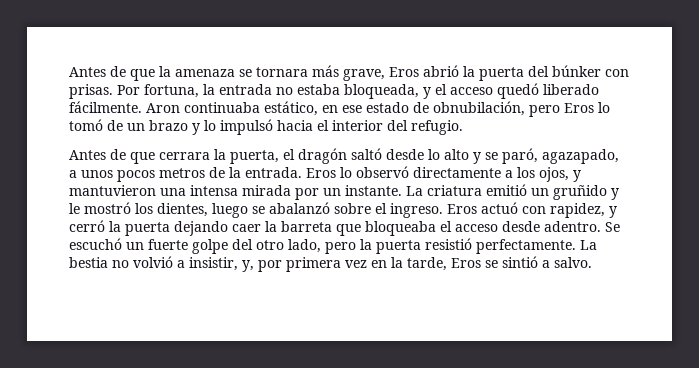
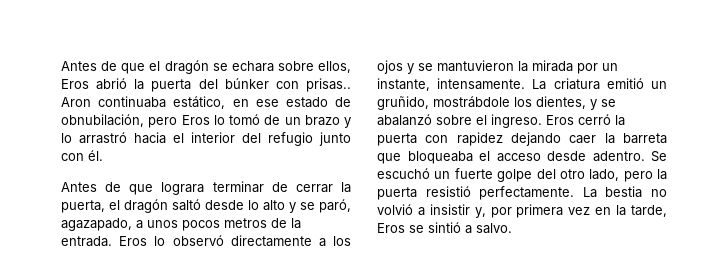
- Antes de que la amenaza se tornara más grave, Eros abrió la puerta del búnker con prisas. Por fortuna, la entrada no estaba bloqueada, y el acceso quedó liberado fácilmente.
+ Antes de que el dragón se echara sobre ellos, Eros abrió la puerta del búnker con prisas..
- Aron continuaba estático, en ese estado de obnubilación, pero Eros lo tomó de un brazo y lo impulsó hacia el interior del refugio.
- Antes de que cerrara la puerta, el dragón saltó desde lo alto y se paró, agazapado, a unos pocos metros de la entrada.
+ Aron continuaba estático, en ese estado de obnubilación, pero Eros lo tomó de un brazo y lo arrastró hacia el interior del refugio junto con él.
+ Antes de que lograra terminar de cerrar la puerta, el dragón saltó desde lo alto y se paró, agazapado, a unos pocos metros de la entrada.
- Eros lo observó directamente a los ojos, y mantuvieron una intensa mirada por un instante.
+ Eros lo observó directamente a los ojos y se mantuvieron la mirada por un instante, intensamente.
- La criatura emitió un gruñido y le mostró los dientes, luego se abalanzó sobre el ingreso.
+ La criatura emitió un gruñido, mostrábdole los dientes, y se abalanzó sobre el ingreso.
- Eros actuó con rapidez, y cerró la puerta dejando caer la barreta que bloqueaba el acceso desde adentro.
+ Eros cerró la puerta con rapidez dejando caer la barreta que bloqueaba el acceso desde adentro.
- La bestia no volvió a insistir, y, por primera vez en la tarde, Eros se sintió a salvo.
+ La bestia no volvió a insistir y, por primera vez en la tarde, Eros se sintió a salvo.

